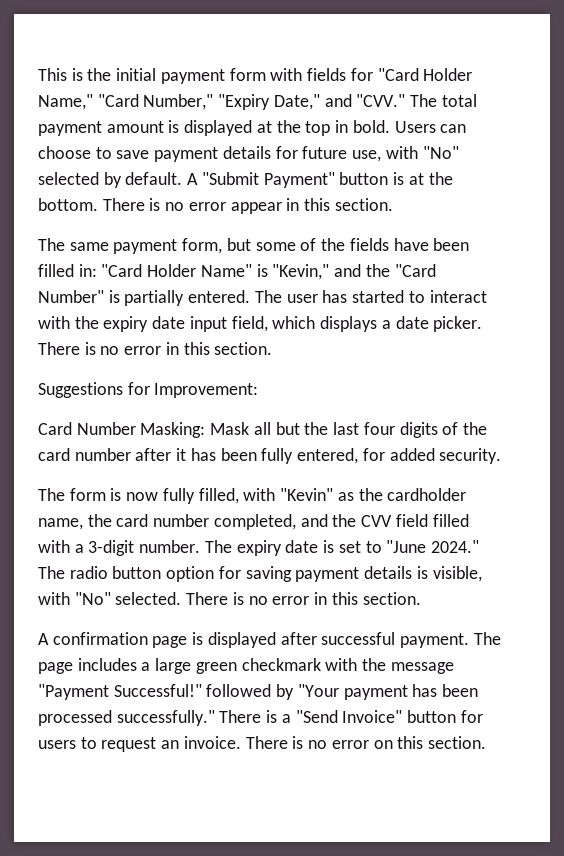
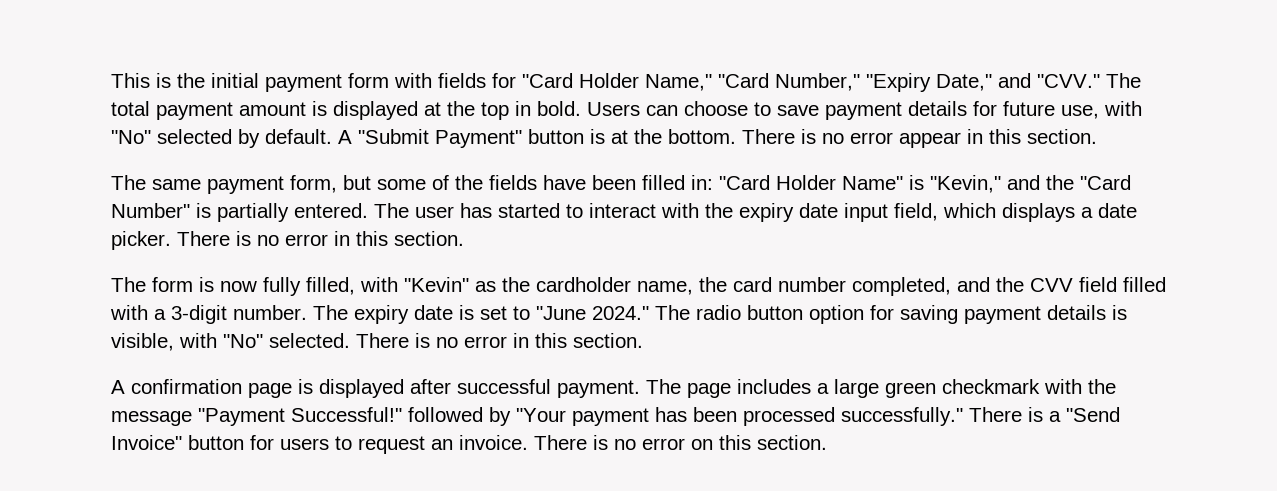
- Suggestions for Improvement:
- Card Number Masking: Mask all but the last four digits of the card number after it has been fully entered, for added security.

